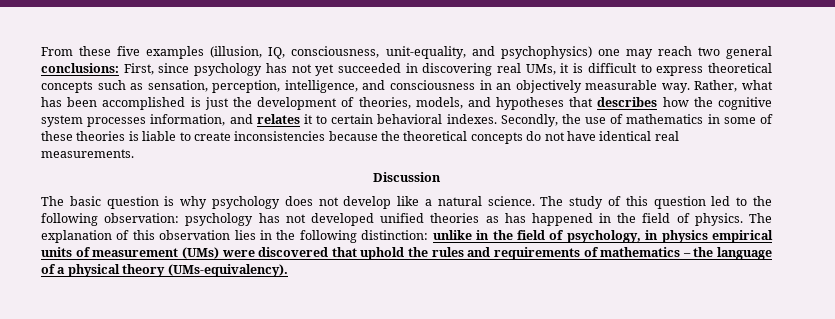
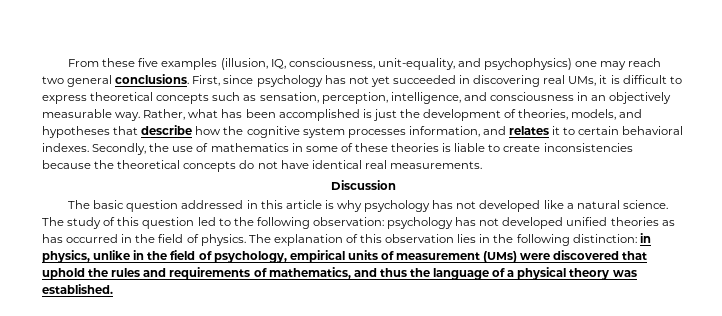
- From these five examples (illusion, IQ, consciousness, unit-equality, and psychophysics) one may reach two general conclusions: First, since psychology has not yet succeeded in discovering real UMs, it is difficult to express theoretical concepts such as sensation, perception, intelligence, and consciousness in an objectively measurable way.
+ From these five examples (illusion, IQ, consciousness, unit-equality, and psychophysics) one may reach two general conclusions. First, since psychology has not yet succeeded in discovering real UMs, it is difficult to express theoretical concepts such as sensation, perception, intelligence, and consciousness in an objectively measurable way.
- Rather, what has been accomplished is just the development of theories, models, and hypotheses that describes how the cognitive system processes information, and relates it to certain behavioral indexes.
+ Rather, what has been accomplished is just the development of theories, models, and hypotheses that describe how the cognitive system processes information, and relates it to certain behavioral indexes.
- The basic question is why psychology does not develop like a natural science.
+ The basic question addressed in this article is why psychology has not developed like a natural science.
- The study of this question led to the following observation: psychology has not developed unified theories as has happened in the field of physics.
+ The study of this question led to the following observation: psychology has not developed unified theories as has occurred in the field of physics.
- The explanation of this observation lies in the following distinction: unlike in the field of psychology, in physics empirical units of measurement (UMs) were discovered that uphold the rules and requirements of mathematics – the language of a physical theory (UMs-equivalency).
+ The explanation of this observation lies in the following distinction: in physics, unlike in the field of psychology, empirical units of measurement (UMs) were discovered that uphold the rules and requirements of mathematics, and thus the language of a physical theory was established.

